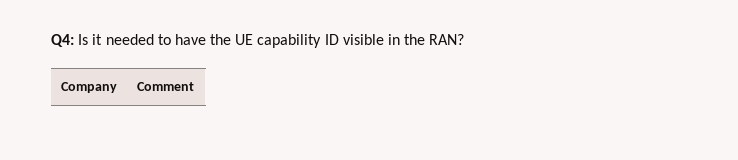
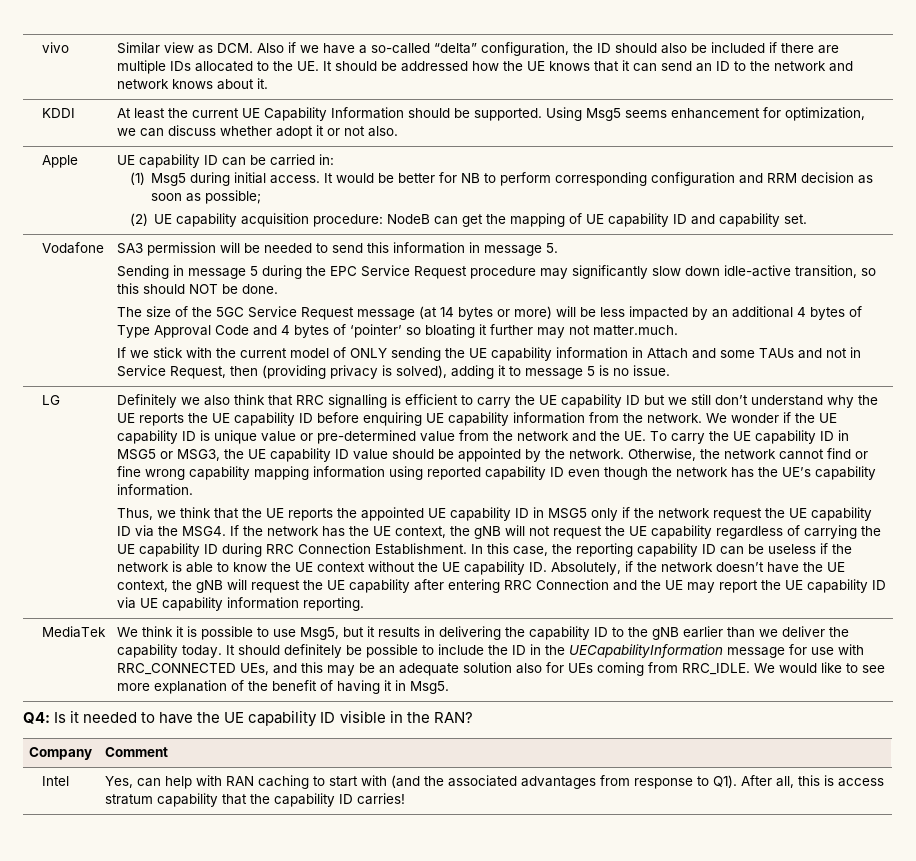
+ vivo | Similar view as DCM. Also if we have a so-called “delta” configuration, the ID should also be included if there are multiple IDs allocated to the UE. It should be addressed how the UE knows that it can send an ID to the network and network knows about it.
+ KDDI | At least the current UE Capability Information should be supported. Using Msg5 seems enhancement for optimization, we can discuss whether adopt it or not also.
+ Apple | UE capability ID can be carried in:
+ (1) Msg5 during initial access. It would be better for NB to perform corresponding configuration and RRM decision as soon as possible;
+ (2) UE capability acquisition procedure: NodeB can get the mapping of UE capability ID and capability set.
+ Vodafone | SA3 permission will be needed to send this information in message 5.
+ Sending in message 5 during the EPC Service Request procedure may significantly slow down idle-active transition, so this should NOT be done.
+ The size of the 5GC Service Request message (at 14 bytes or more) will be less impacted by an additional 4 bytes of Type Approval Code and 4 bytes of ‘pointer’ so bloating it further may not matter.much.
+ If we stick with the current model of ONLY sending the UE capability information in Attach and some TAUs and not in Service Request, then (providing privacy is solved), adding it to message 5 is no issue.
+ LG | Definitely we also think that RRC signalling is efficient to carry the UE capability ID but we still don’t understand why the UE reports the UE capability ID before enquiring UE capability information from the network. We wonder if the UE capability ID is unique value or pre-determined value from the network and the UE. To carry the UE capability ID in MSG5 or MSG3, the UE capability ID value should be appointed by the network. Otherwise, the network cannot find or fine wrong capability mapping information using reported capability ID even though the network has the UE’s capability information.
+ Thus, we think that the UE reports the appointed UE capability ID in MSG5 only if the network request the UE capability ID via the MSG4. If the network has the UE context, the gNB will not request the UE capability regardless of carrying the UE capability ID during RRC Connection Establishment. In this case, the reporting capability ID can be useless if the network is able to know the UE context without the UE capability ID. Absolutely, if the network doesn’t have the UE context, the gNB will request the UE capability after entering RRC Connection and the UE may report the UE capability ID via UE capability information reporting.
+ MediaTek | We think it is possible to use Msg5, but it results in delivering the capability ID to the gNB earlier than we deliver the capability today. It should definitely be possible to include the ID in the UECapabilityInformation message for use with RRC_CONNECTED UEs, and this may be an adequate solution also for UEs coming from RRC_IDLE. We would like to see more explanation of the benefit of having it in Msg5.
+ Intel | Yes, can help with RAN caching to start with (and the associated advantages from response to Q1). After all, this is access stratum capability that the capability ID carries!

